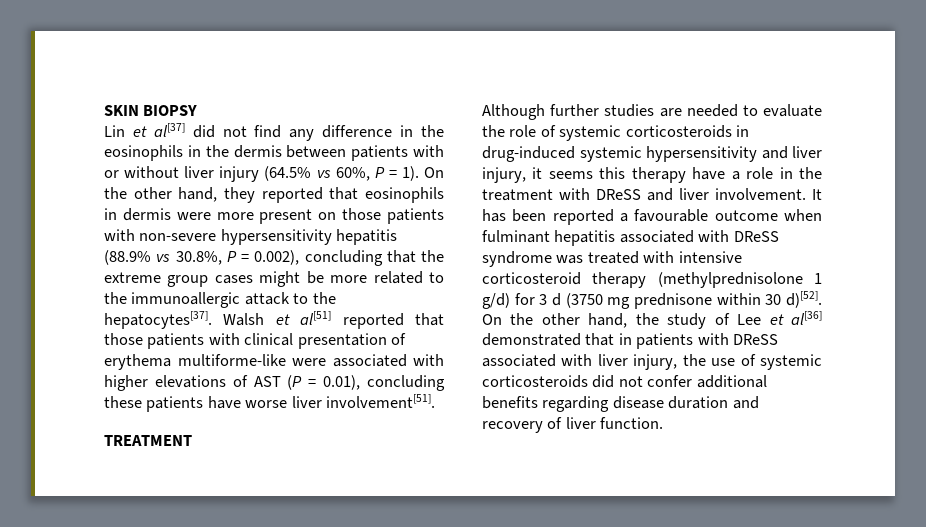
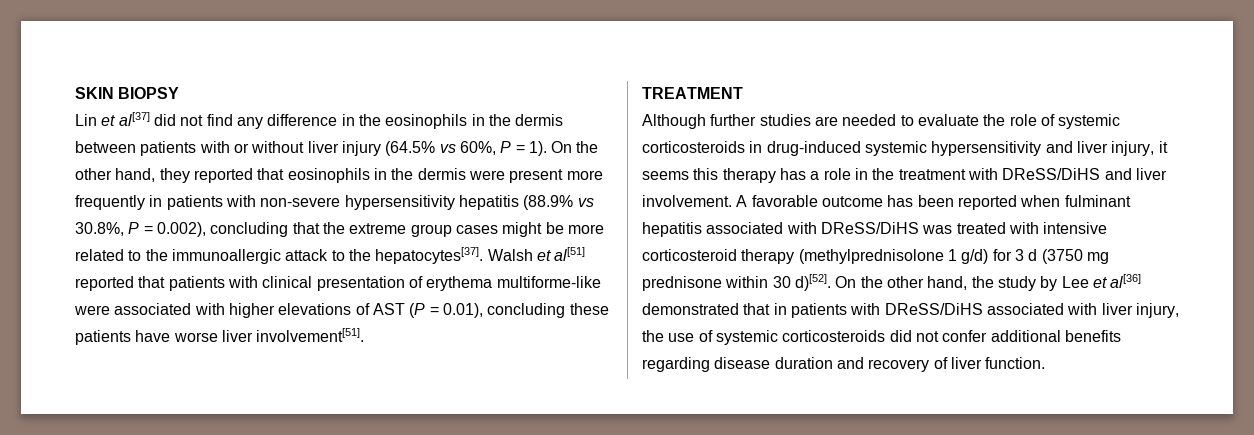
- On the other hand, they reported that eosinophils in dermis were more present on those patients with non-severe hypersensitivity hepatitis (88.9% vs 30.8%, P = 0.002), concluding that the extreme group cases might be more related to the immunoallergic attack to the hepatocytes[37].
+ On the other hand, they reported that eosinophils in the dermis were present more frequently in patients with non-severe hypersensitivity hepatitis (88.9% vs 30.8%, P = 0.002), concluding that the extreme group cases might be more related to the immunoallergic attack to the hepatocytes[37].
- Walsh et al[51] reported that those patients with clinical presentation of erythema multiforme-like were associated with higher elevations of AST (P = 0.01), concluding these patients have worse liver involvement[51].
+ Walsh et al[51] reported that patients with clinical presentation of erythema multiforme-like were associated with higher elevations of AST (P = 0.01), concluding these patients have worse liver involvement[51].
- Although further studies are needed to evaluate the role of systemic corticosteroids in drug-induced systemic hypersensitivity and liver injury, it seems this therapy have a role in the treatment with DReSS and liver involvement.
+ Although further studies are needed to evaluate the role of systemic corticosteroids in drug-induced systemic hypersensitivity and liver injury, it seems this therapy has a role in the treatment with DReSS/DiHS and liver involvement.
- It has been reported a favourable outcome when fulminant hepatitis associated with DReSS syndrome was treated with intensive corticosteroid therapy (methylprednisolone 1 g/d) for 3 d (3750 mg prednisone within 30 d)[52].
+ A favorable outcome has been reported when fulminant hepatitis associated with DReSS/DiHS was treated with intensive corticosteroid therapy (methylprednisolone 1 g/d) for 3 d (3750 mg prednisone within 30 d)[52].
- On the other hand, the study of Lee et al[36] demonstrated that in patients with DReSS associated with liver injury, the use of systemic corticosteroids did not confer additional benefits regarding disease duration and recovery of liver function.
+ On the other hand, the study by Lee et al[36] demonstrated that in patients with DReSS/DiHS associated with liver injury, the use of systemic corticosteroids did not confer additional benefits regarding disease duration and recovery of liver function.

